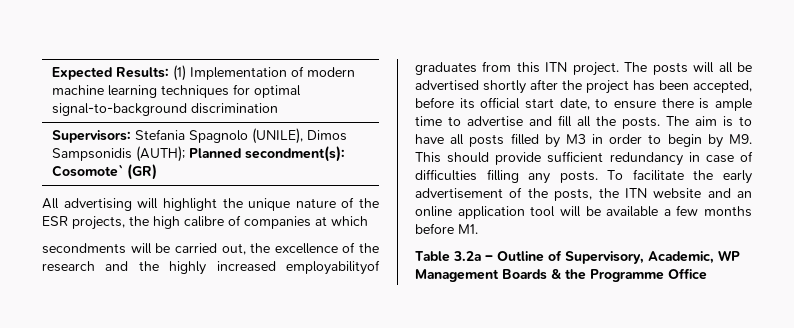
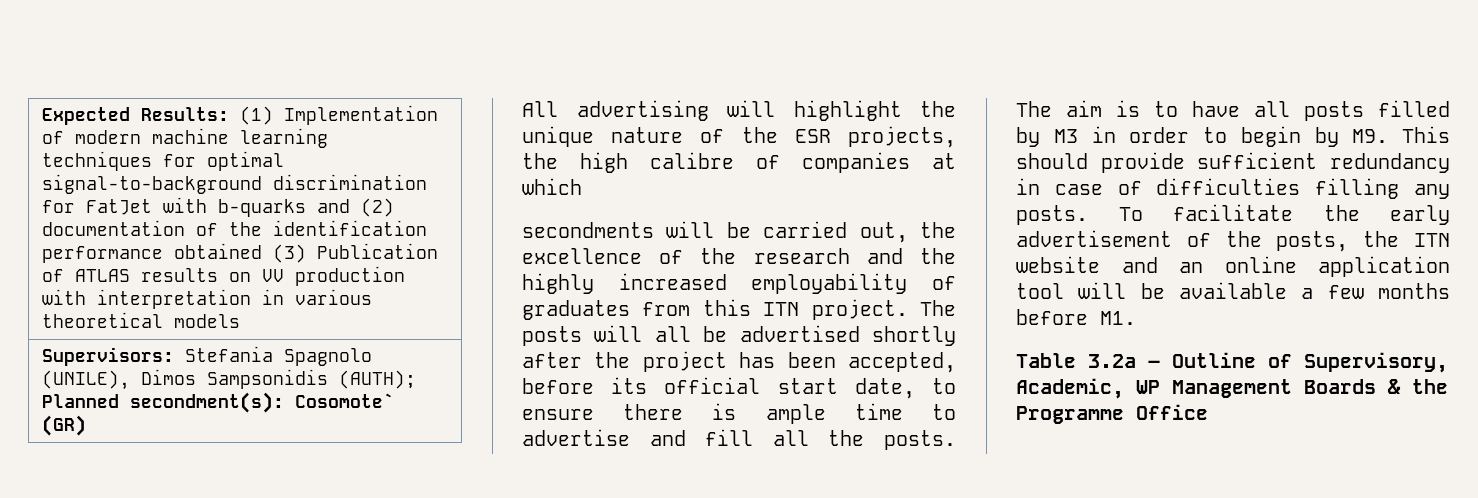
- Expected Results: (1) Implementation of modern machine learning techniques for optimal signal-to-background discrimination
+ Expected Results: (1) Implementation of modern machine learning techniques for optimal signal-to-background discrimination for FatJet with b-quarks and (2) documentation of the identification performance obtained (3) Publication of ATLAS results on VV production with interpretation in various theoretical models
- secondments will be carried out, the excellence of the research and the highly increased employabilityof graduates from this ITN project.
+ secondments will be carried out, the excellence of the research and the highly increased employability of graduates from this ITN project.

